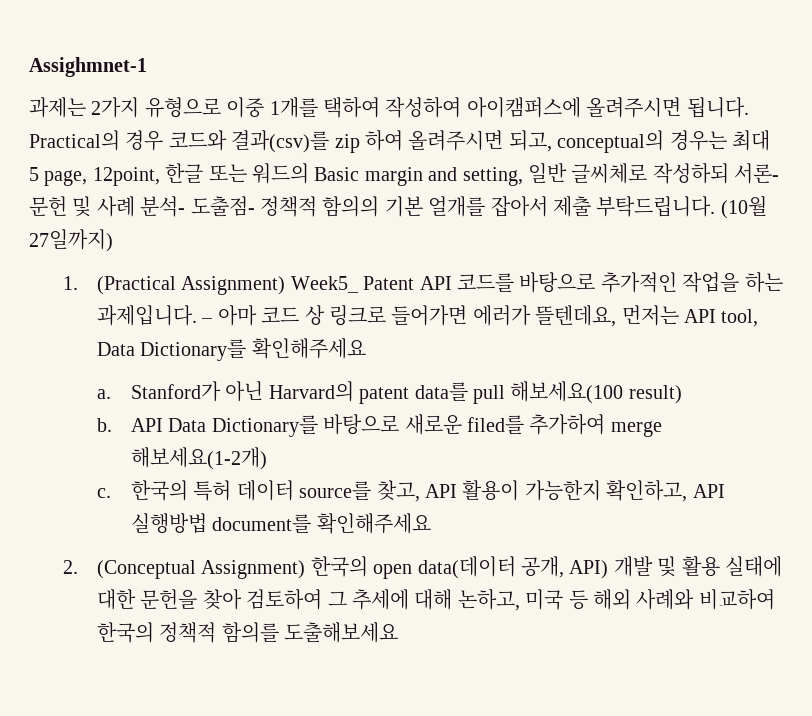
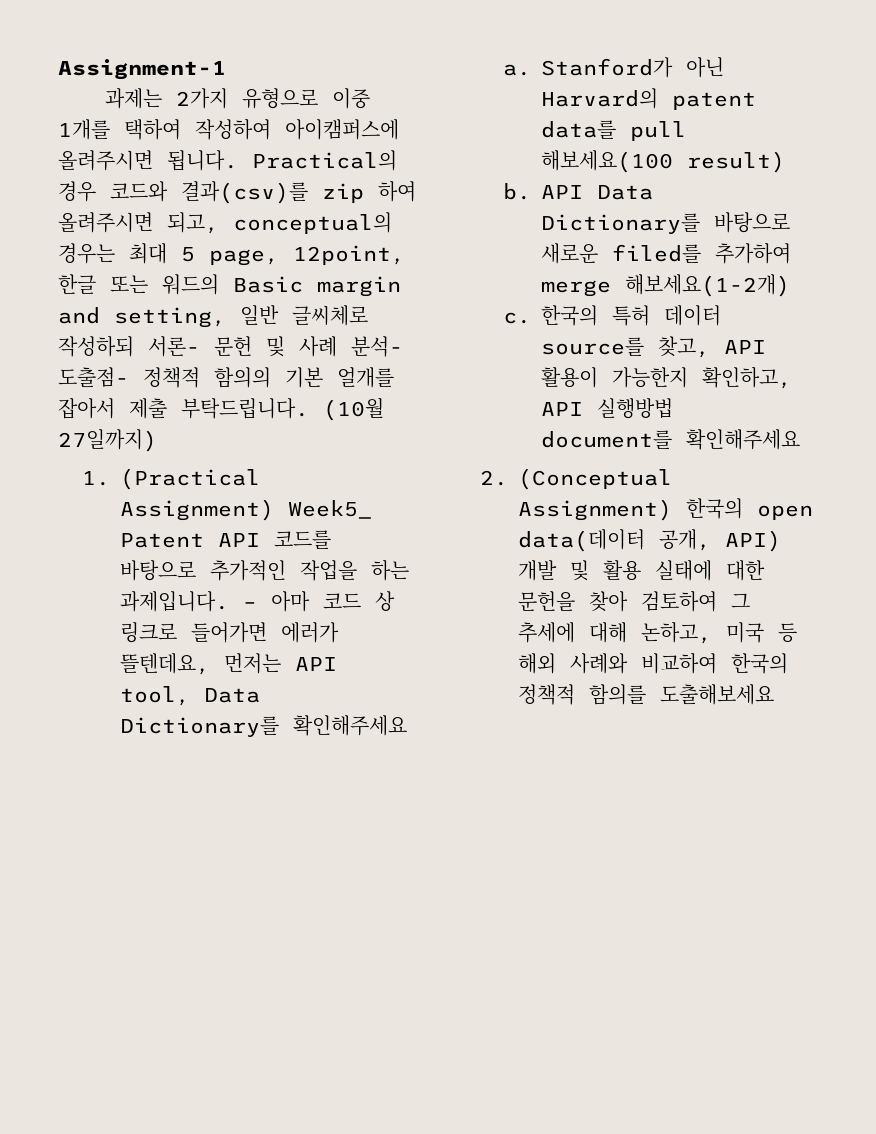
- Assighmnet-1
+ Assignment-1

